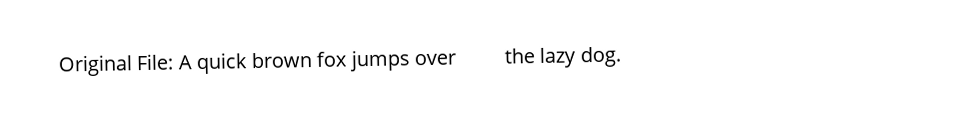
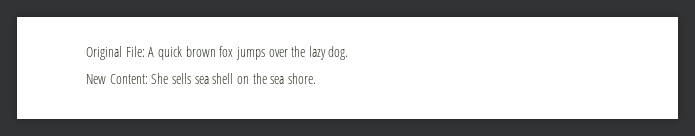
+ New Content: She sells sea shell on the sea shore.

